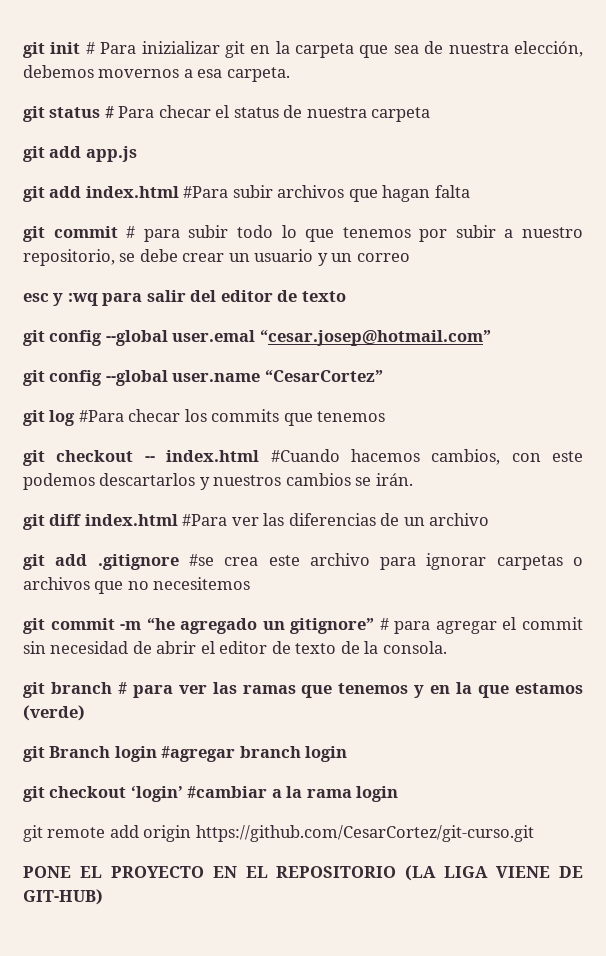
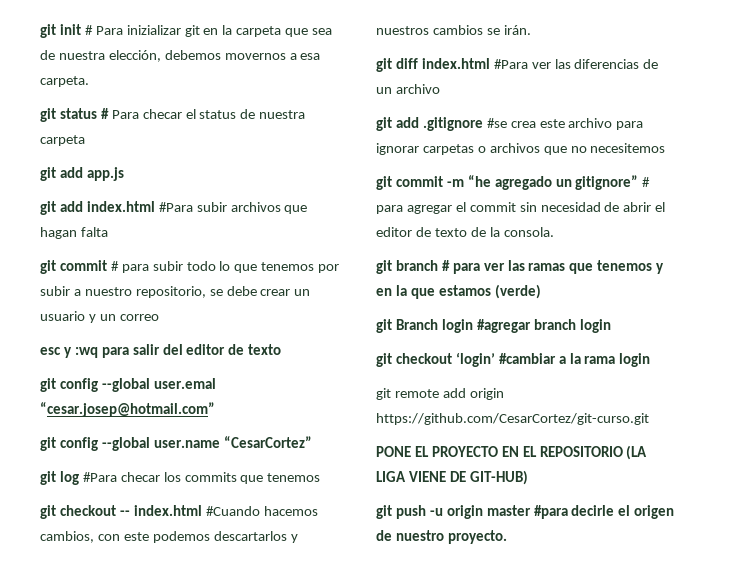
+ git push -u origin master #para decirle el origen de nuestro proyecto.

